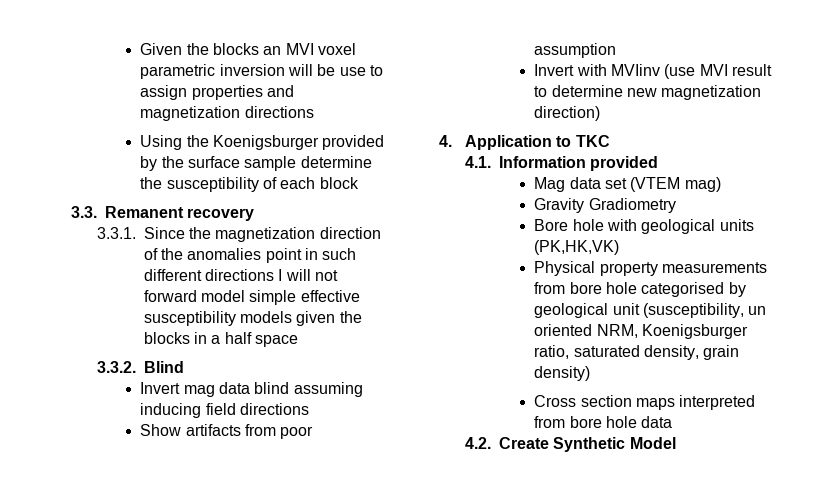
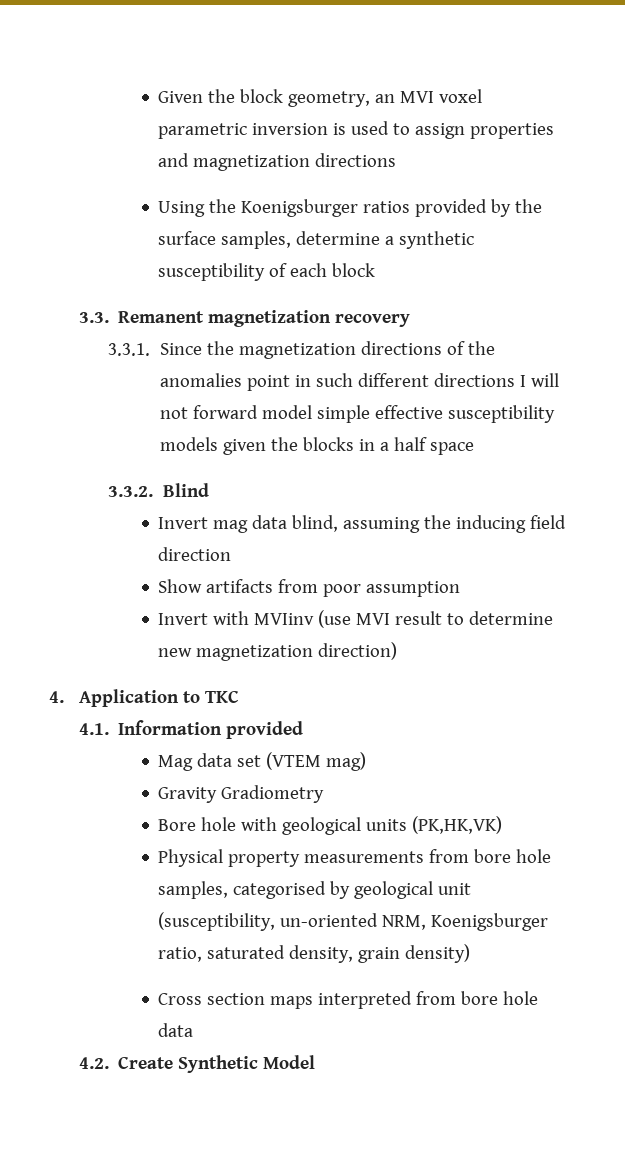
- Given the blocks an MVI voxel parametric inversion will be use to assign properties and magnetization directions
+ Given the block geometry, an MVI voxel parametric inversion is used to assign properties and magnetization directions
- Using the Koenigsburger provided by the surface sample determine the susceptibility of each block
+ Using the Koenigsburger ratios provided by the surface samples, determine a synthetic susceptibility of each block
- 3.3. Remanent recovery
+ 3.3. Remanent magnetization recovery
- 3.3.1. Since the magnetization direction of the anomalies point in such different directions I will not forward model simple effective susceptibility models given the blocks in a half space
+ 3.3.1. Since the magnetization directions of the anomalies point in such different directions I will not forward model simple effective susceptibility models given the blocks in a half space
- Invert mag data blind assuming inducing field directions
+ Invert mag data blind, assuming the inducing field direction
- Physical property measurements from bore hole categorised by geological unit (susceptibility, un oriented NRM, Koenigsburger ratio, saturated density, grain density)
+ Physical property measurements from bore hole samples, categorised by geological unit (susceptibility, un-oriented NRM, Koenigsburger ratio, saturated density, grain density)

